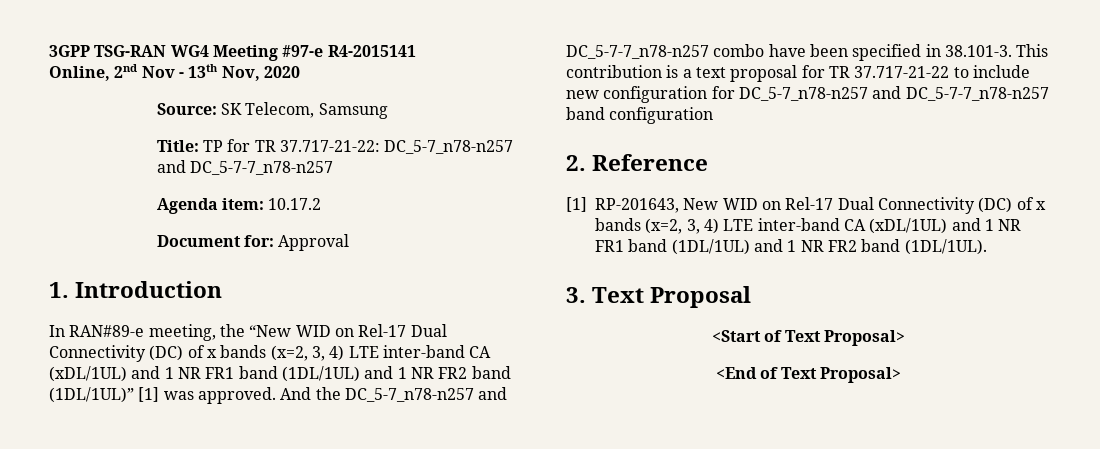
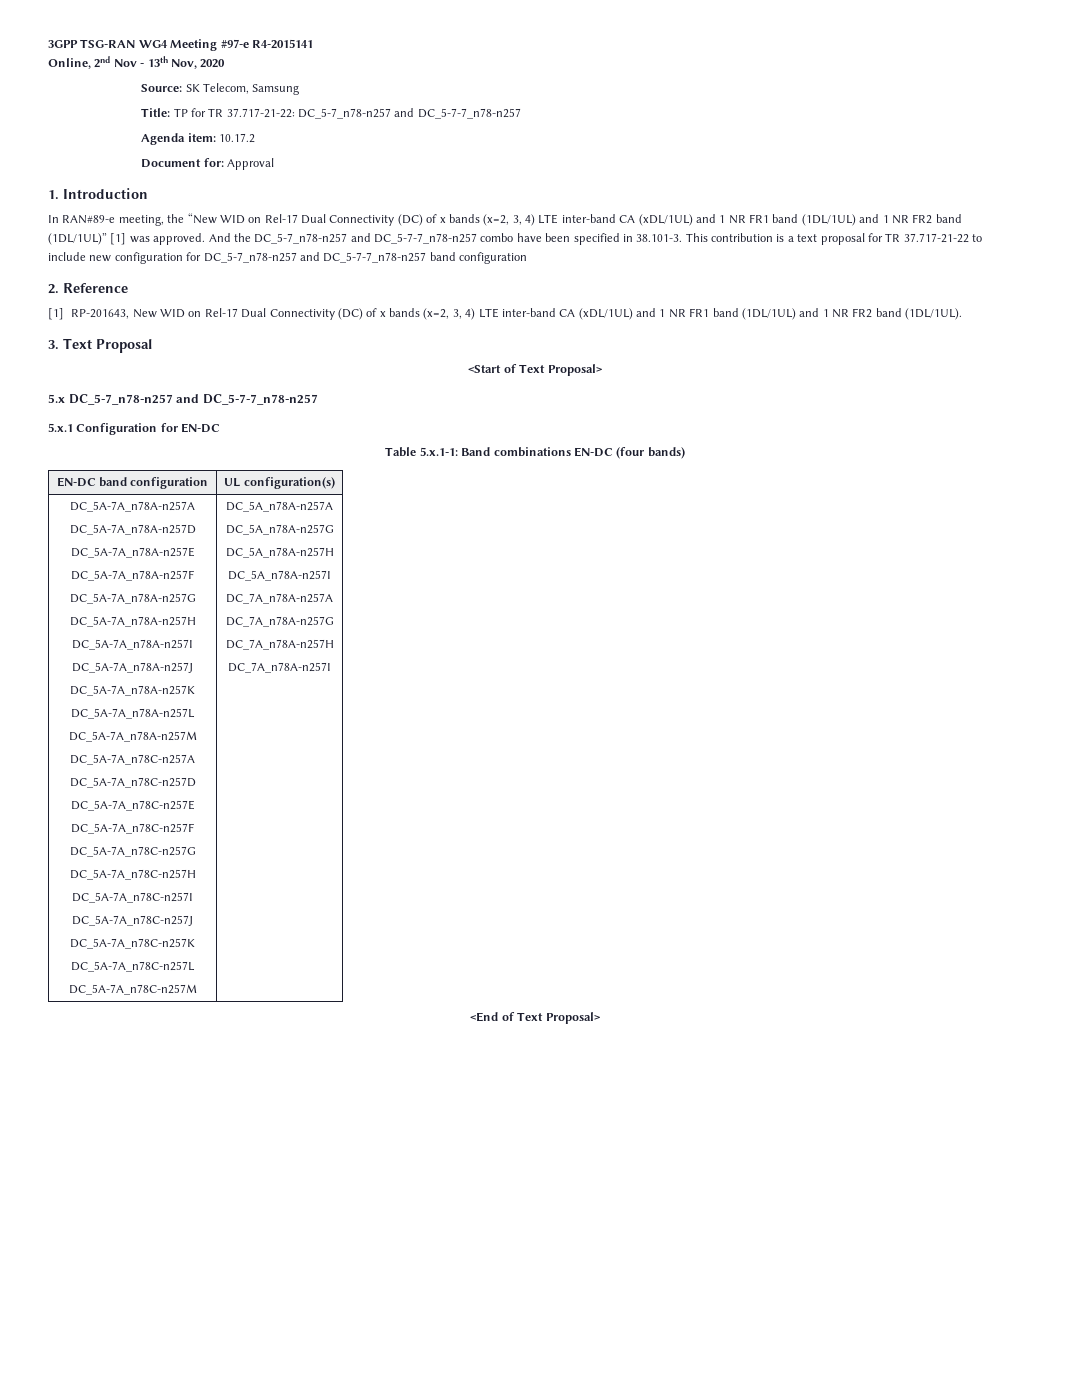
+ 5.x DC_5-7_n78-n257 and DC_5-7-7_n78-n257
+ 5.x.1 Configuration for EN-DC
+ Table 5.x.1-1: Band combinations EN-DC (four bands)
+ EN-DC band configuration | UL configuration(s)
+ DC_5A-7A_n78A-n257A
+ DC_5A-7A_n78A-n257D
+ DC_5A-7A_n78A-n257E
+ DC_5A-7A_n78A-n257F
+ DC_5A-7A_n78A-n257G
+ DC_5A-7A_n78A-n257H
+ DC_5A-7A_n78A-n257I
+ DC_5A-7A_n78A-n257J
+ DC_5A-7A_n78A-n257K
+ DC_5A-7A_n78A-n257L
+ DC_5A-7A_n78A-n257M
+ DC_5A-7A_n78C-n257A
+ DC_5A-7A_n78C-n257D
+ DC_5A-7A_n78C-n257E
+ DC_5A-7A_n78C-n257F
+ DC_5A-7A_n78C-n257G
+ DC_5A-7A_n78C-n257H
+ DC_5A-7A_n78C-n257I
+ DC_5A-7A_n78C-n257J
+ DC_5A-7A_n78C-n257K
+ DC_5A-7A_n78C-n257L
+ DC_5A-7A_n78C-n257M | DC_5A_n78A-n257A
+ DC_5A_n78A-n257G
+ DC_5A_n78A-n257H
+ DC_5A_n78A-n257I
+ DC_7A_n78A-n257A
+ DC_7A_n78A-n257G
+ DC_7A_n78A-n257H
+ DC_7A_n78A-n257I

